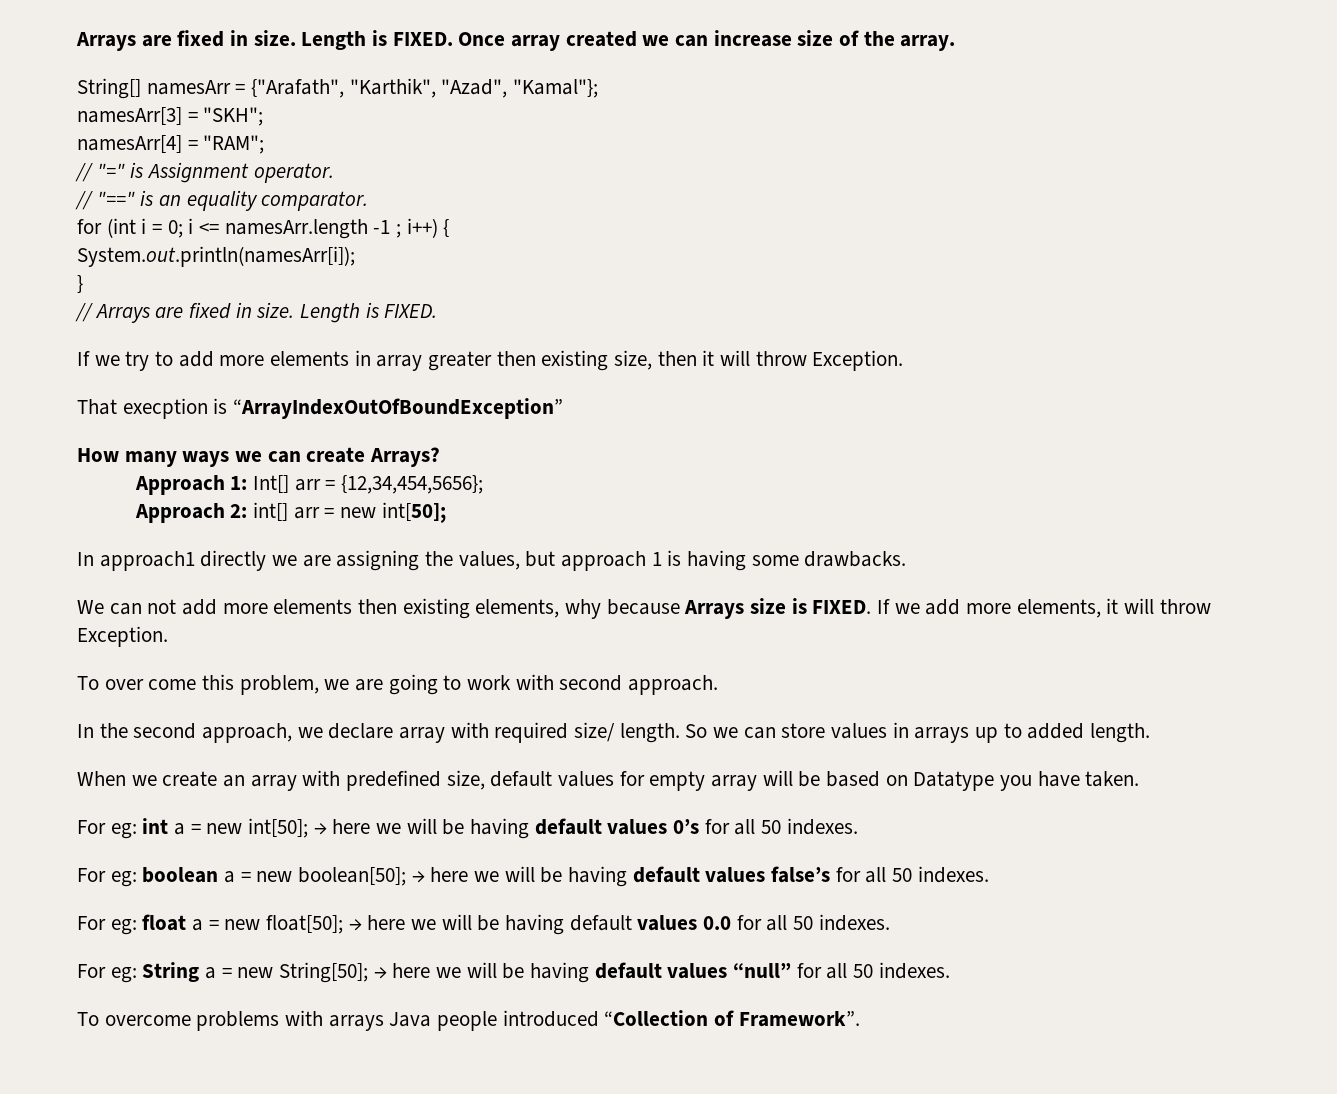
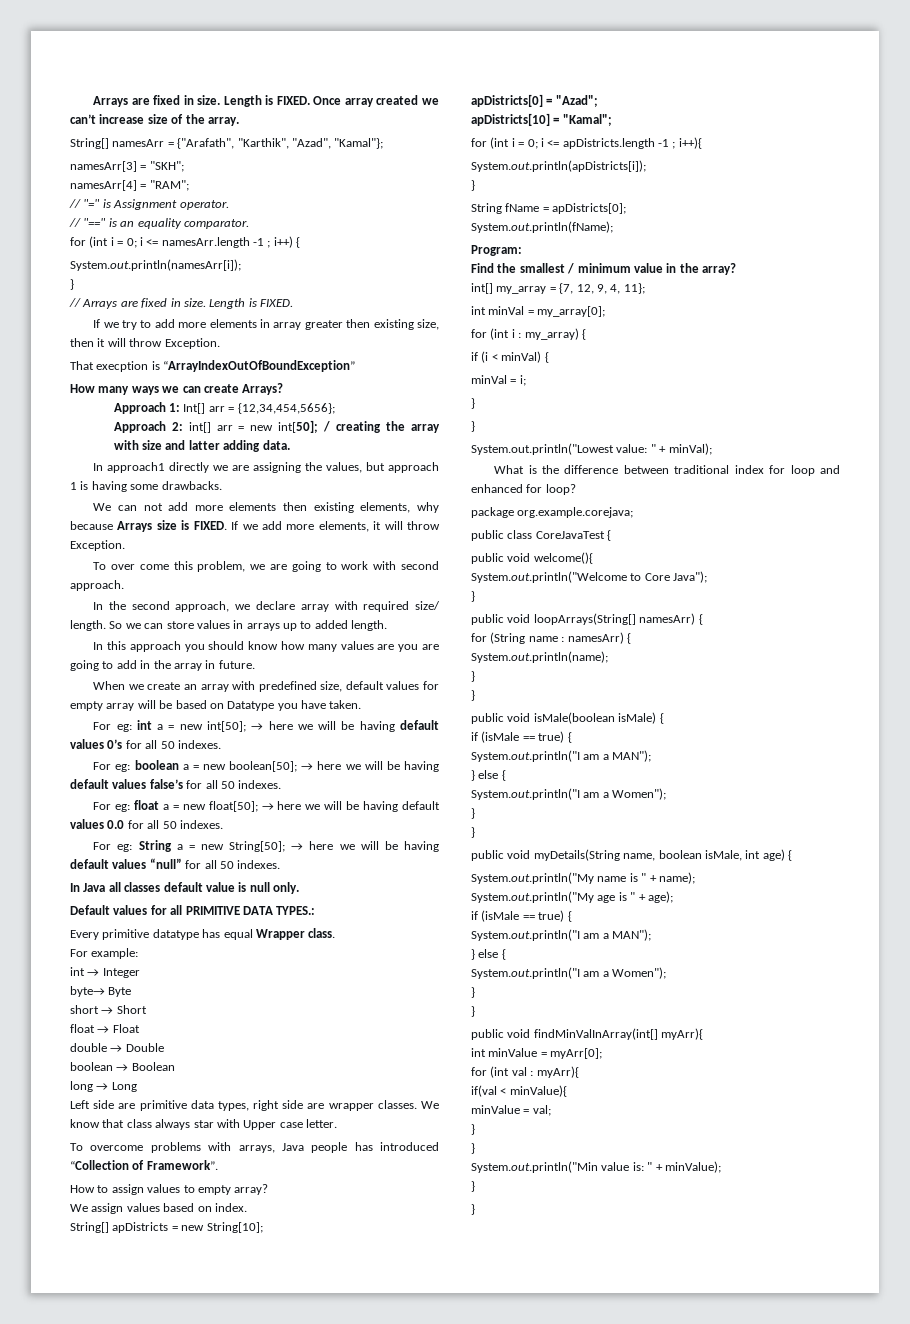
- Once array created we can increase size of the array.
+ Once array created we can’t increase size of the array.
- Approach 2: int[] arr = new int[50];
+ Approach 2: int[] arr = new int[50]; / creating the array with size and latter adding data.
+ In this approach you should know how many values are you are going to add in the array in future.
+ In Java all classes default value is null only.
+ Default values for all PRIMITIVE DATA TYPES.:
+ Every primitive datatype has equal Wrapper class.
+ For example:
+ int → Integer
+ byte→ Byte
+ short → Short
+ float → Float
+ double → Double
+ boolean → Boolean
+ long → Long
+ Left side are primitive data types, right side are wrapper classes. We know that class always star with Upper case letter.
- To overcome problems with arrays Java people introduced “Collection of Framework”.
+ To overcome problems with arrays, Java people has introduced “Collection of Framework”.
+ How to assign values to empty array?
+ We assign values based on index.
+ String[] apDistricts = new String[10];
+ apDistricts[0] = "Azad";
+ apDistricts[10] = "Kamal";
+ for (int i = 0; i <= apDistricts.length -1 ; i++){
+ System.out.println(apDistricts[i]);
+ }
+ String fName = apDistricts[0];
+ System.out.println(fName);
+ Program:
+ Find the smallest / minimum value in the array?
+ int[] my_array = {7, 12, 9, 4, 11};
+ int minVal = my_array[0];
+ for (int i : my_array) {
+ if (i < minVal) {
+ minVal = i;
+ }
+ }
+ System.out.println("Lowest value: " + minVal);
+ What is the difference between traditional index for loop and enhanced for loop?
+ package org.example.corejava;
+ public class CoreJavaTest {
+ public void welcome(){
+ System.out.println("Welcome to Core Java");
+ }
+ public void loopArrays(String[] namesArr) {
+ for (String name : namesArr) {
+ System.out.println(name);
+ }
+ }
+ public void isMale(boolean isMale) {
+ if (isMale == true) {
+ System.out.println("I am a MAN");
+ } else {
+ System.out.println("I am a Women");
+ }
+ }
+ public void myDetails(String name, boolean isMale, int age) {
+ System.out.println("My name is " + name);
+ System.out.println("My age is " + age);
+ if (isMale == true) {
+ System.out.println("I am a MAN");
+ } else {
+ System.out.println("I am a Women");
+ }
+ }
+ public void findMinValInArray(int[] myArr){
+ int minValue = myArr[0];
+ for (int val : myArr){
+ if(val < minValue){
+ minValue = val;
+ }
+ }
+ System.out.println("Min value is: " + minValue);
+ }
+ }

